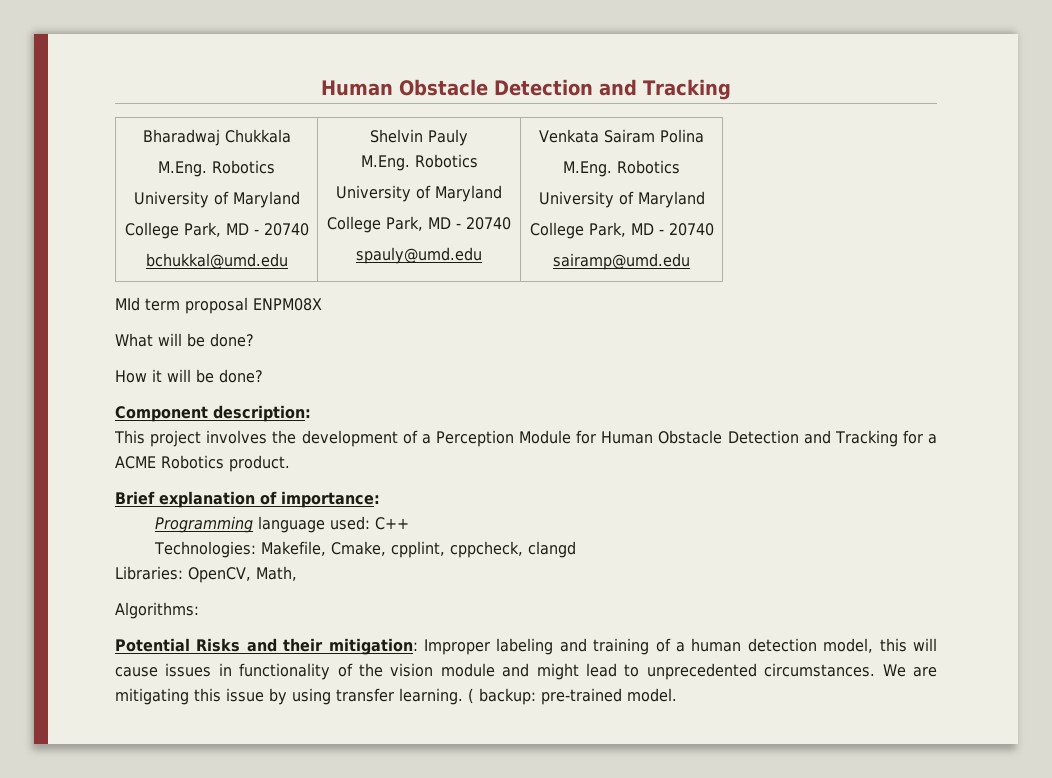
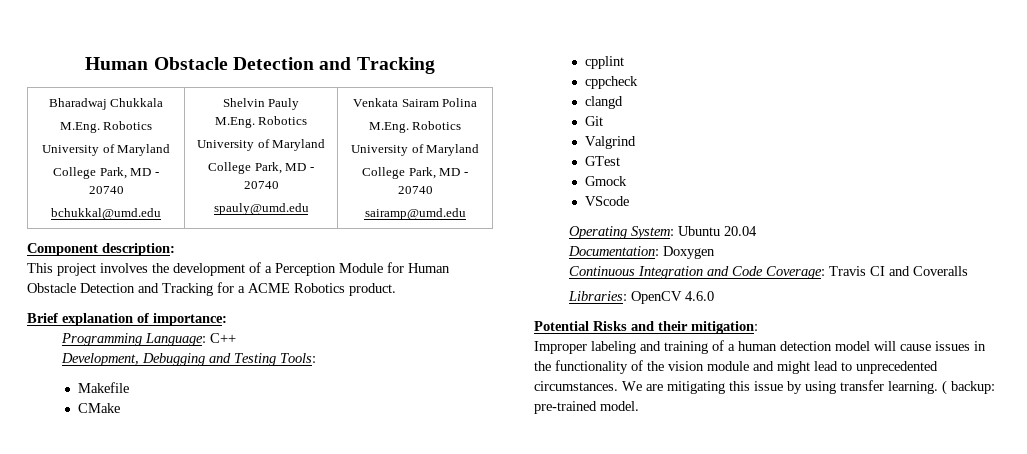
- MId term proposal ENPM08X
- What will be done?
- How it will be done?
- Programming language used: C++
+ Programming Language: C++
- Technologies: Makefile, Cmake, cpplint, cppcheck, clangd
- Libraries: OpenCV, Math,
- Algorithms:
+ Development, Debugging and Testing Tools:
+ Makefile
+ CMake
+ cpplint
+ cppcheck
+ clangd
+ Git
+ Valgrind
+ GTest
+ Gmock
+ VScode
+ Operating System: Ubuntu 20.04
+ Documentation: Doxygen
+ Continuous Integration and Code Coverage: Travis CI and Coveralls
+ Libraries: OpenCV 4.6.0
- Potential Risks and their mitigation: Improper labeling and training of a human detection model, this will cause issues in functionality of the vision module and might lead to unprecedented circumstances.
+ Potential Risks and their mitigation:
+ Improper labeling and training of a human detection model will cause issues in the functionality of the vision module and might lead to unprecedented circumstances.

